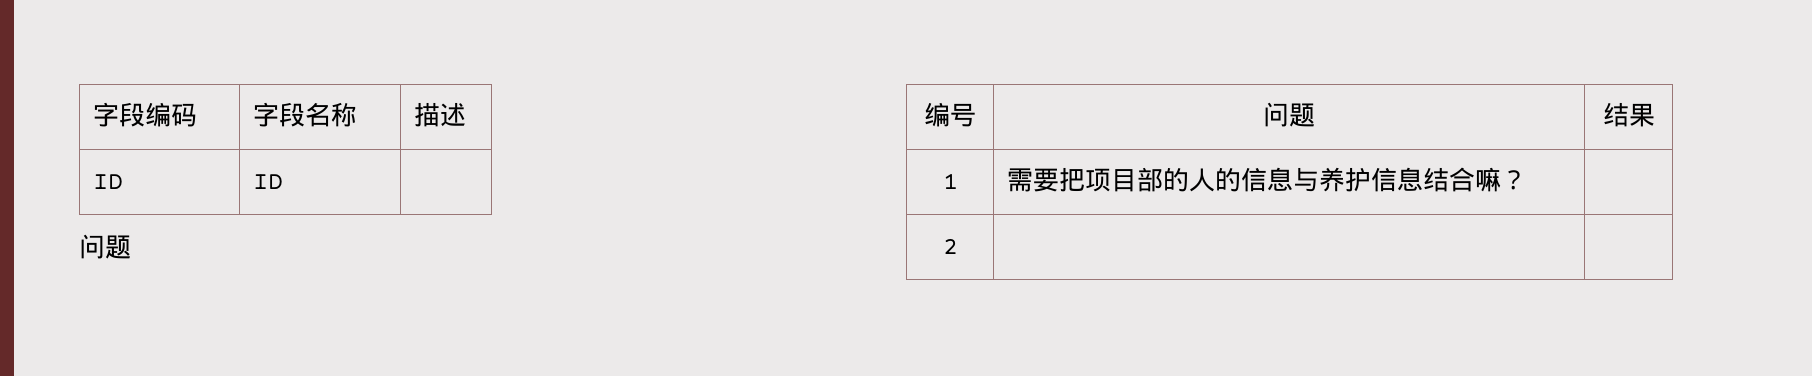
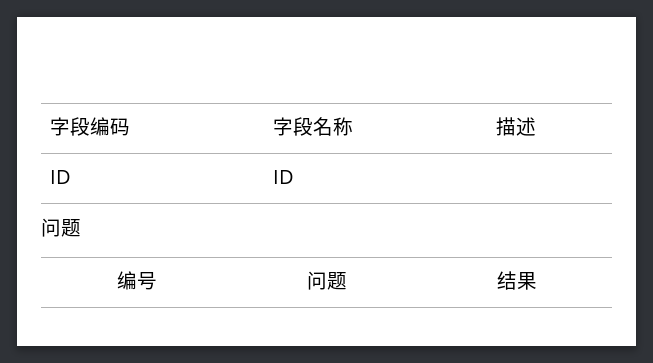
- 1 | 需要把项目部的人的信息与养护信息结合嘛？ |
- 2 | |

